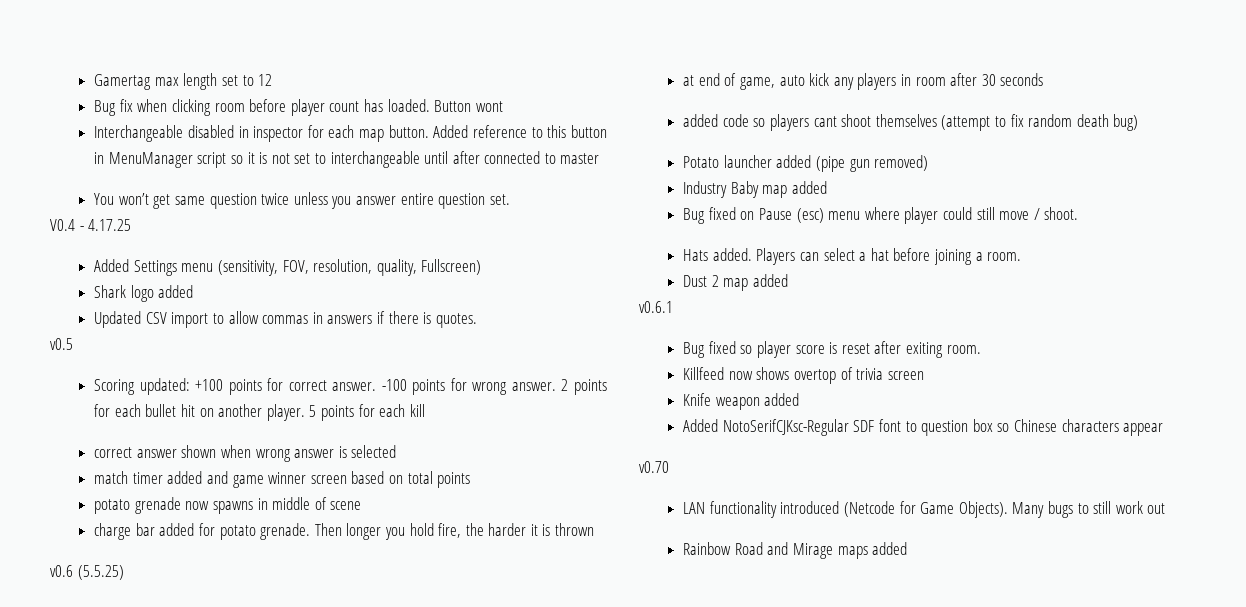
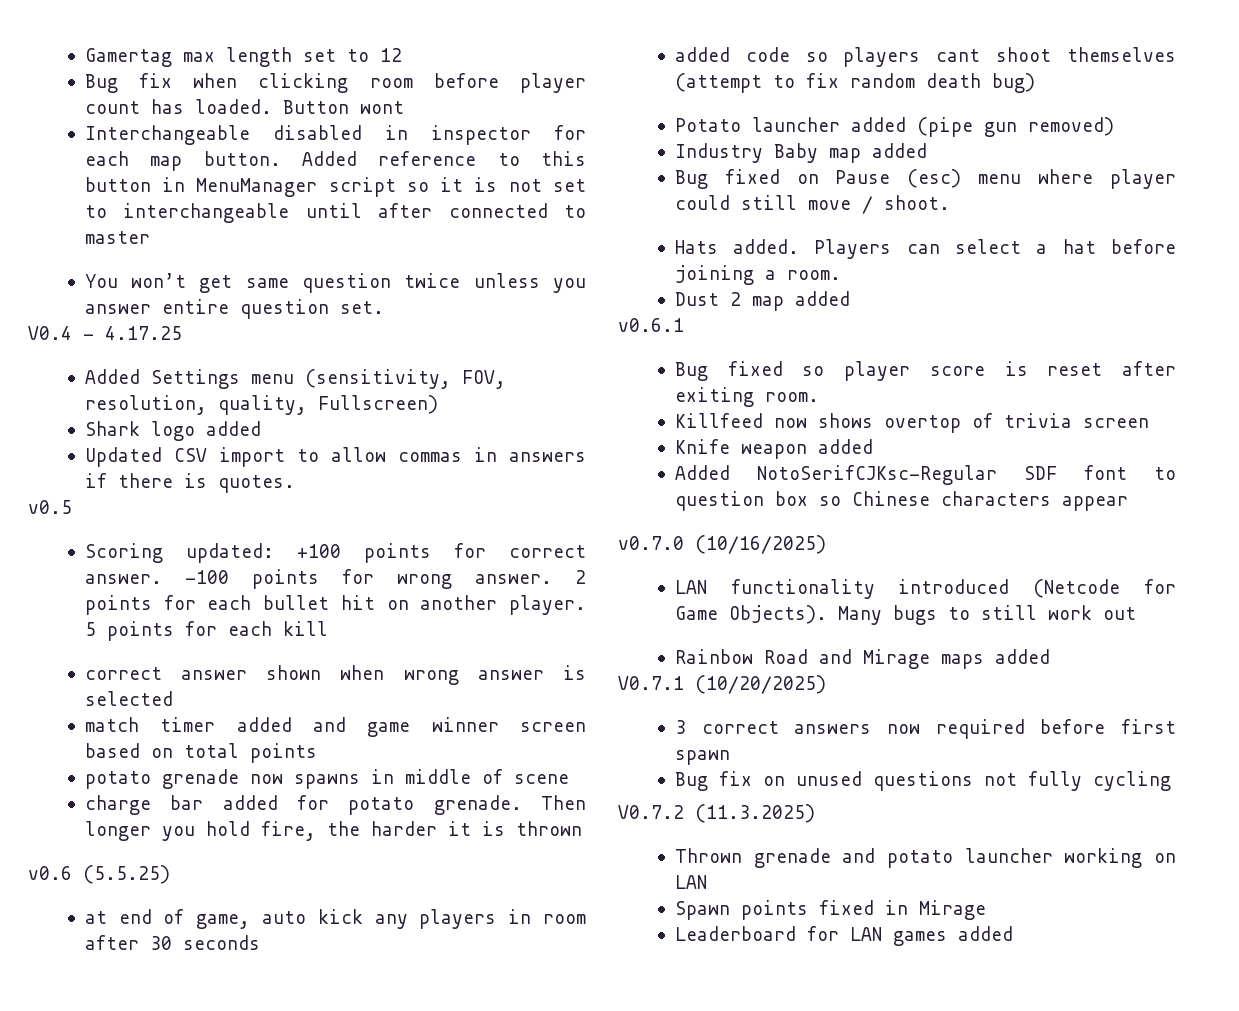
- v0.70
+ v0.7.0 (10/16/2025)
+ V0.7.1 (10/20/2025)
+ 3 correct answers now required before first spawn
+ Bug fix on unused questions not fully cycling
+ V0.7.2 (11.3.2025)
+ Thrown grenade and potato launcher working on LAN
+ Spawn points fixed in Mirage
+ Leaderboard for LAN games added

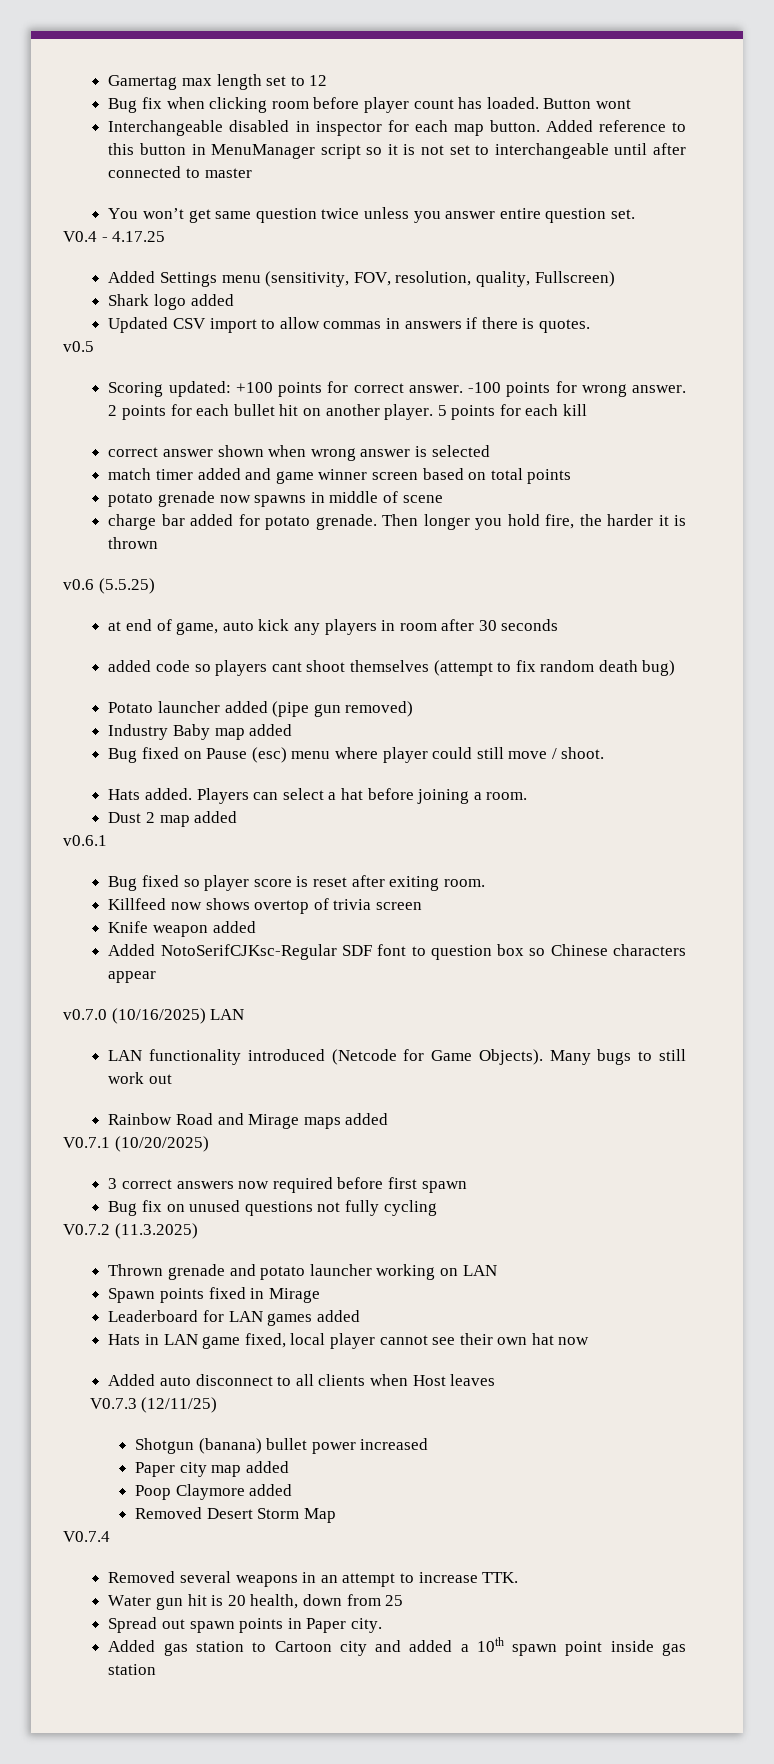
- v0.7.0 (10/16/2025)
+ v0.7.0 (10/16/2025) LAN
+ Hats in LAN game fixed, local player cannot see their own hat now
+ Added auto disconnect to all clients when Host leaves
+ V0.7.3 (12/11/25)
+ Shotgun (banana) bullet power increased
+ Paper city map added
+ Poop Claymore added
+ Removed Desert Storm Map
+ V0.7.4
+ Removed several weapons in an attempt to increase TTK.
+ Water gun hit is 20 health, down from 25
+ Spread out spawn points in Paper city.
+ Added gas station to Cartoon city and added a 10th spawn point inside gas station

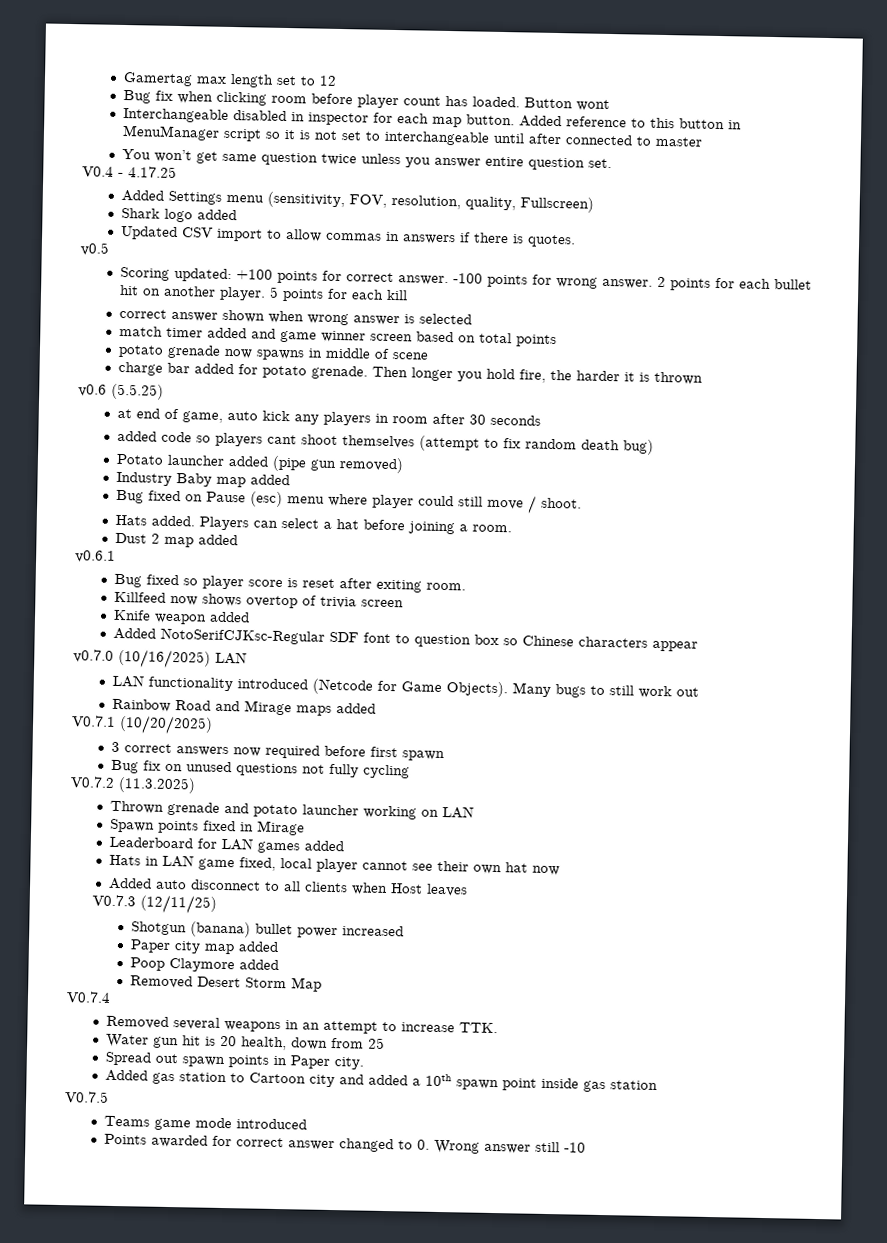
+ V0.7.5
+ Teams game mode introduced
+ Points awarded for correct answer changed to 0. Wrong answer still -10

